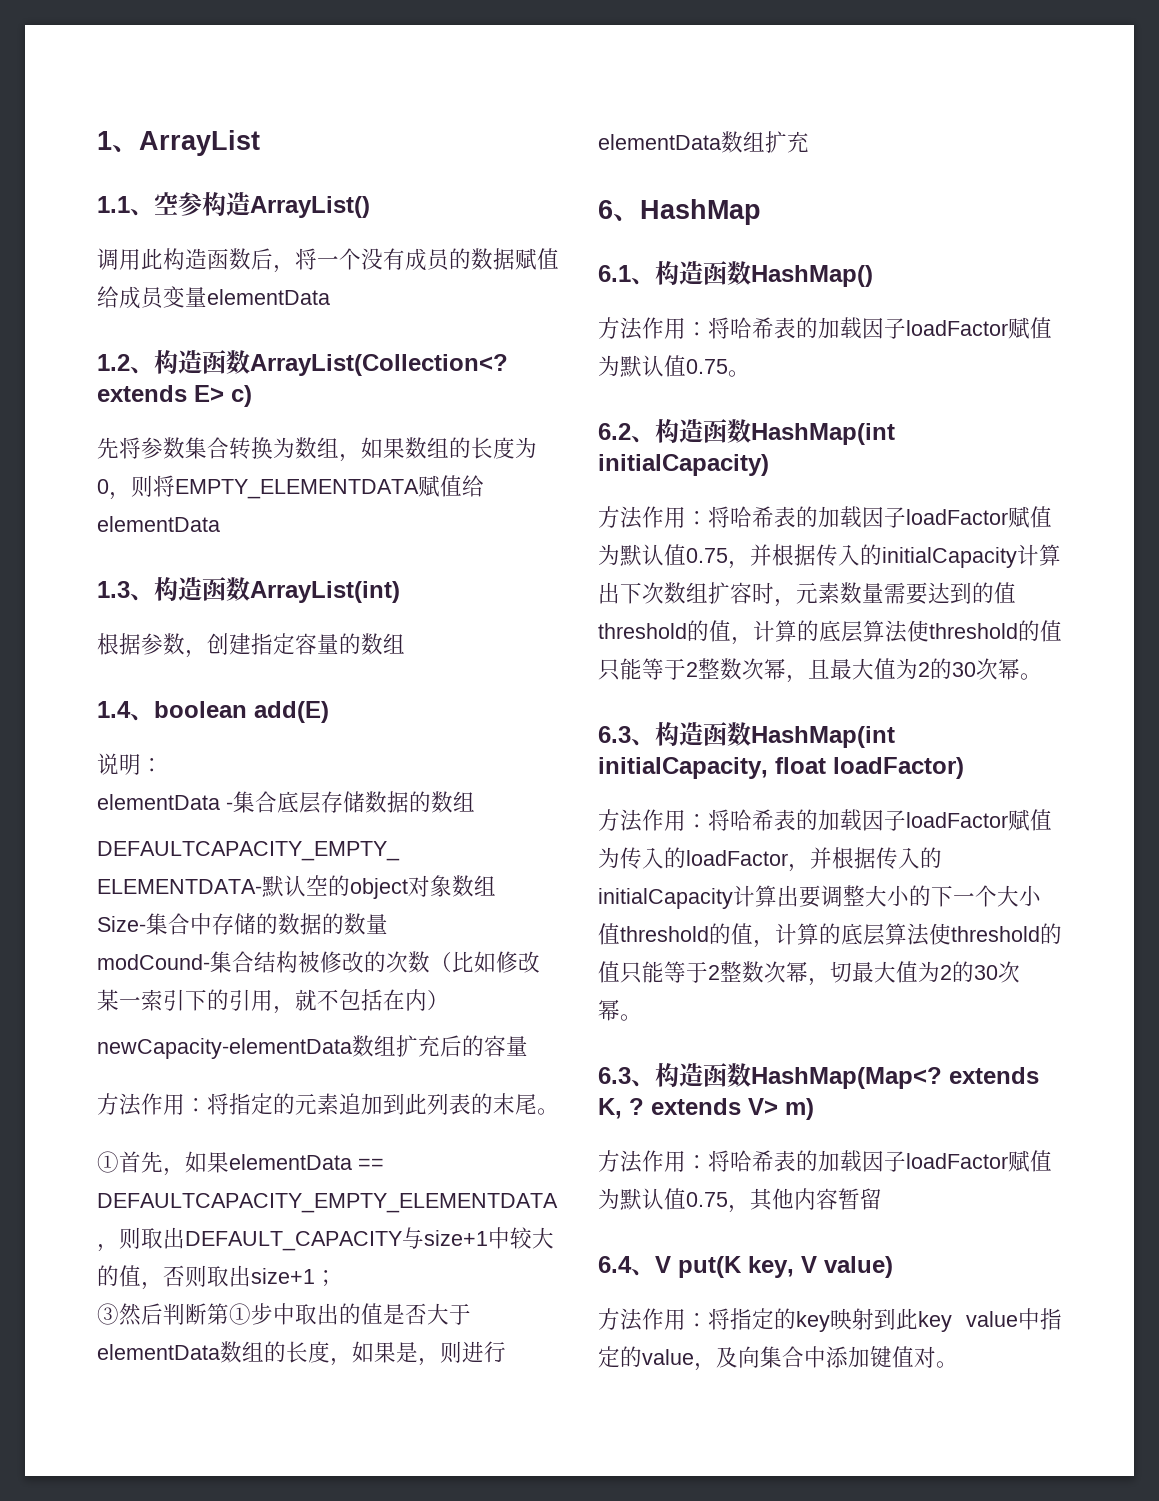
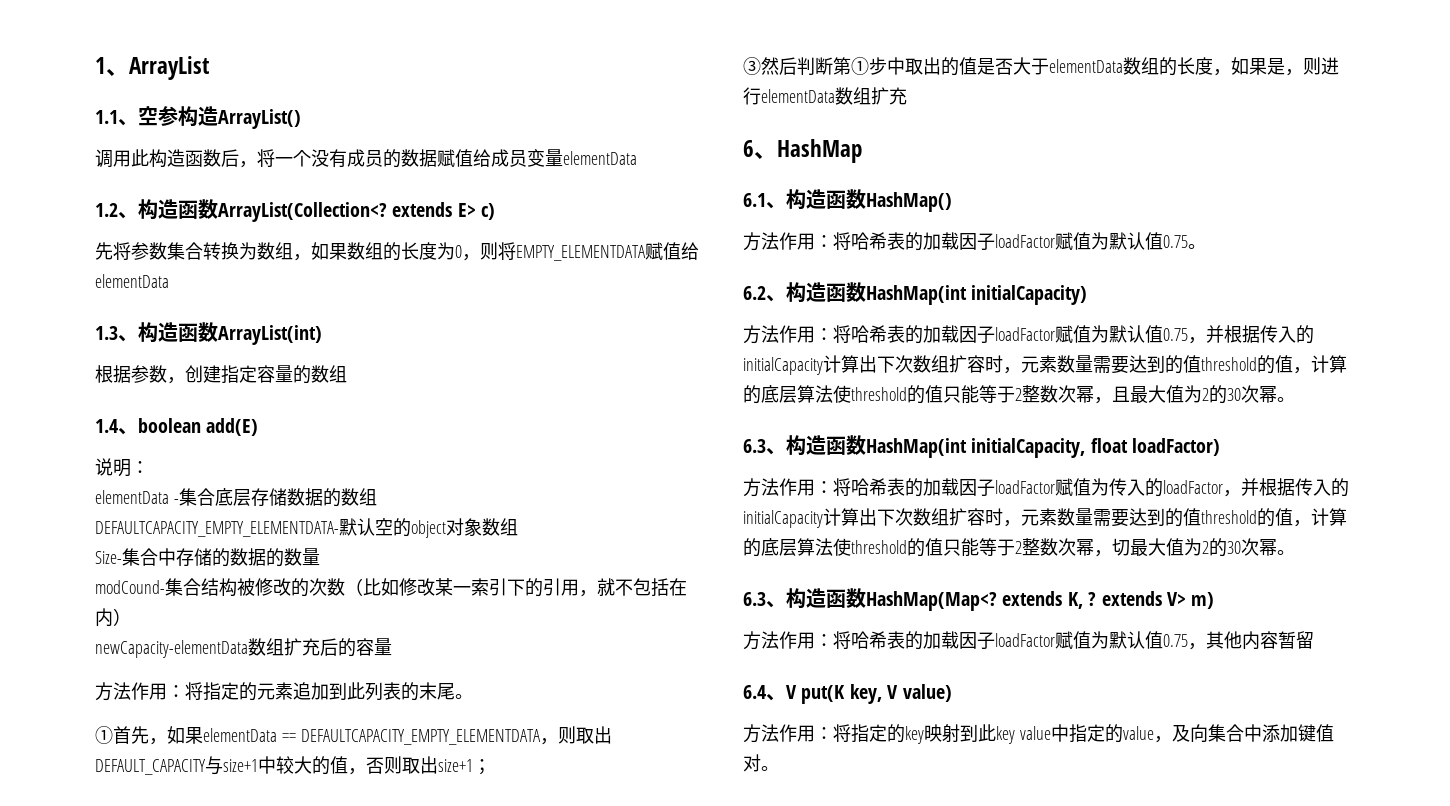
- 方法作用：将哈希表的加载因子loadFactor赋值为传入的loadFactor，并根据传入的initialCapacity计算出要调整大小的下一个大小值threshold的值，计算的底层算法使threshold的值只能等于2整数次幂，切最大值为2的30次幂。
+ 方法作用：将哈希表的加载因子loadFactor赋值为传入的loadFactor，并根据传入的initialCapacity计算出下次数组扩容时，元素数量需要达到的值threshold的值，计算的底层算法使threshold的值只能等于2整数次幂，切最大值为2的30次幂。

